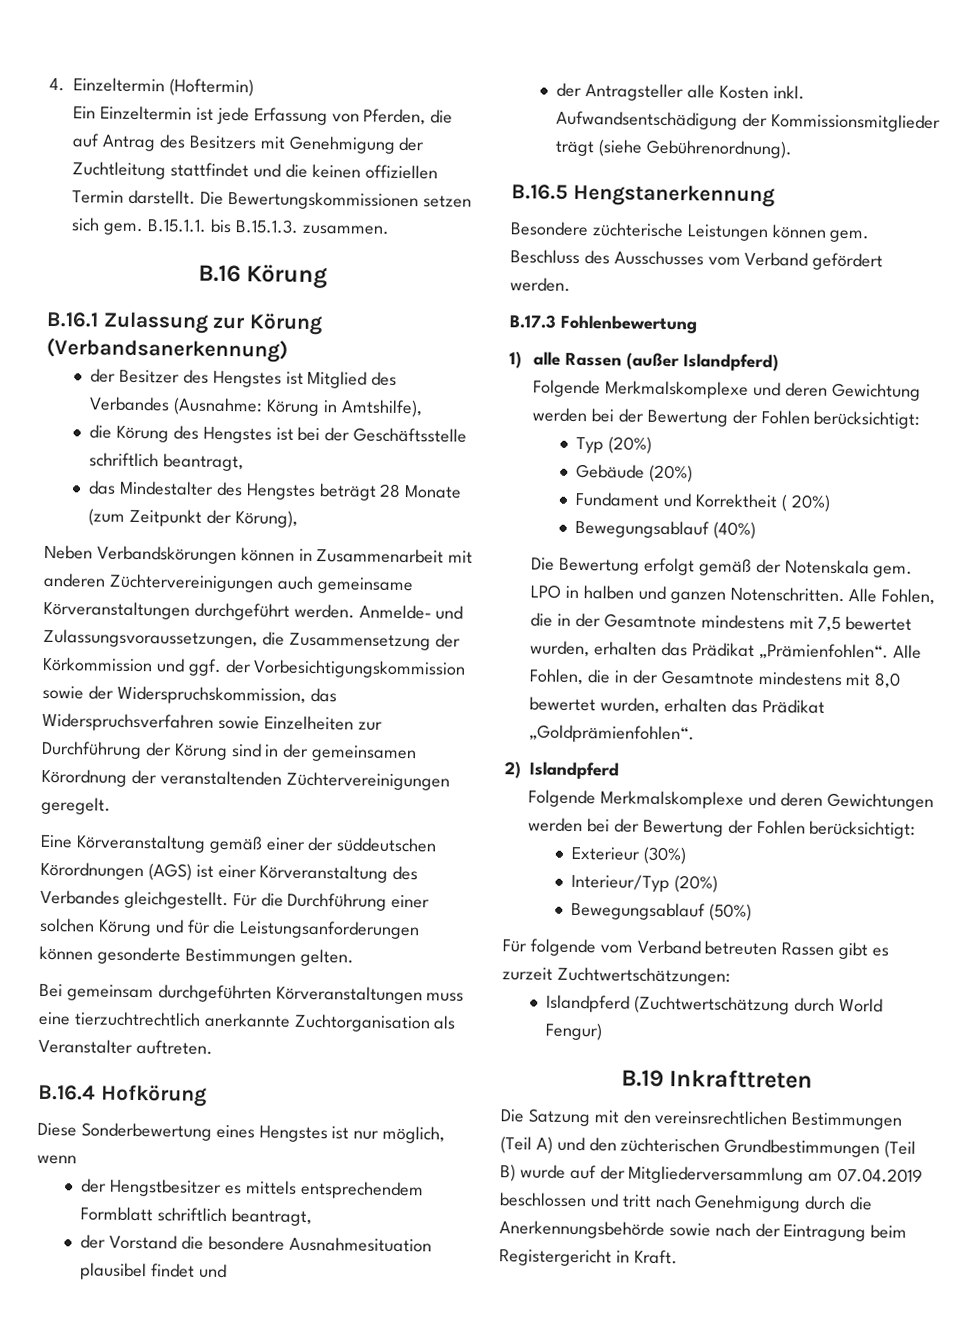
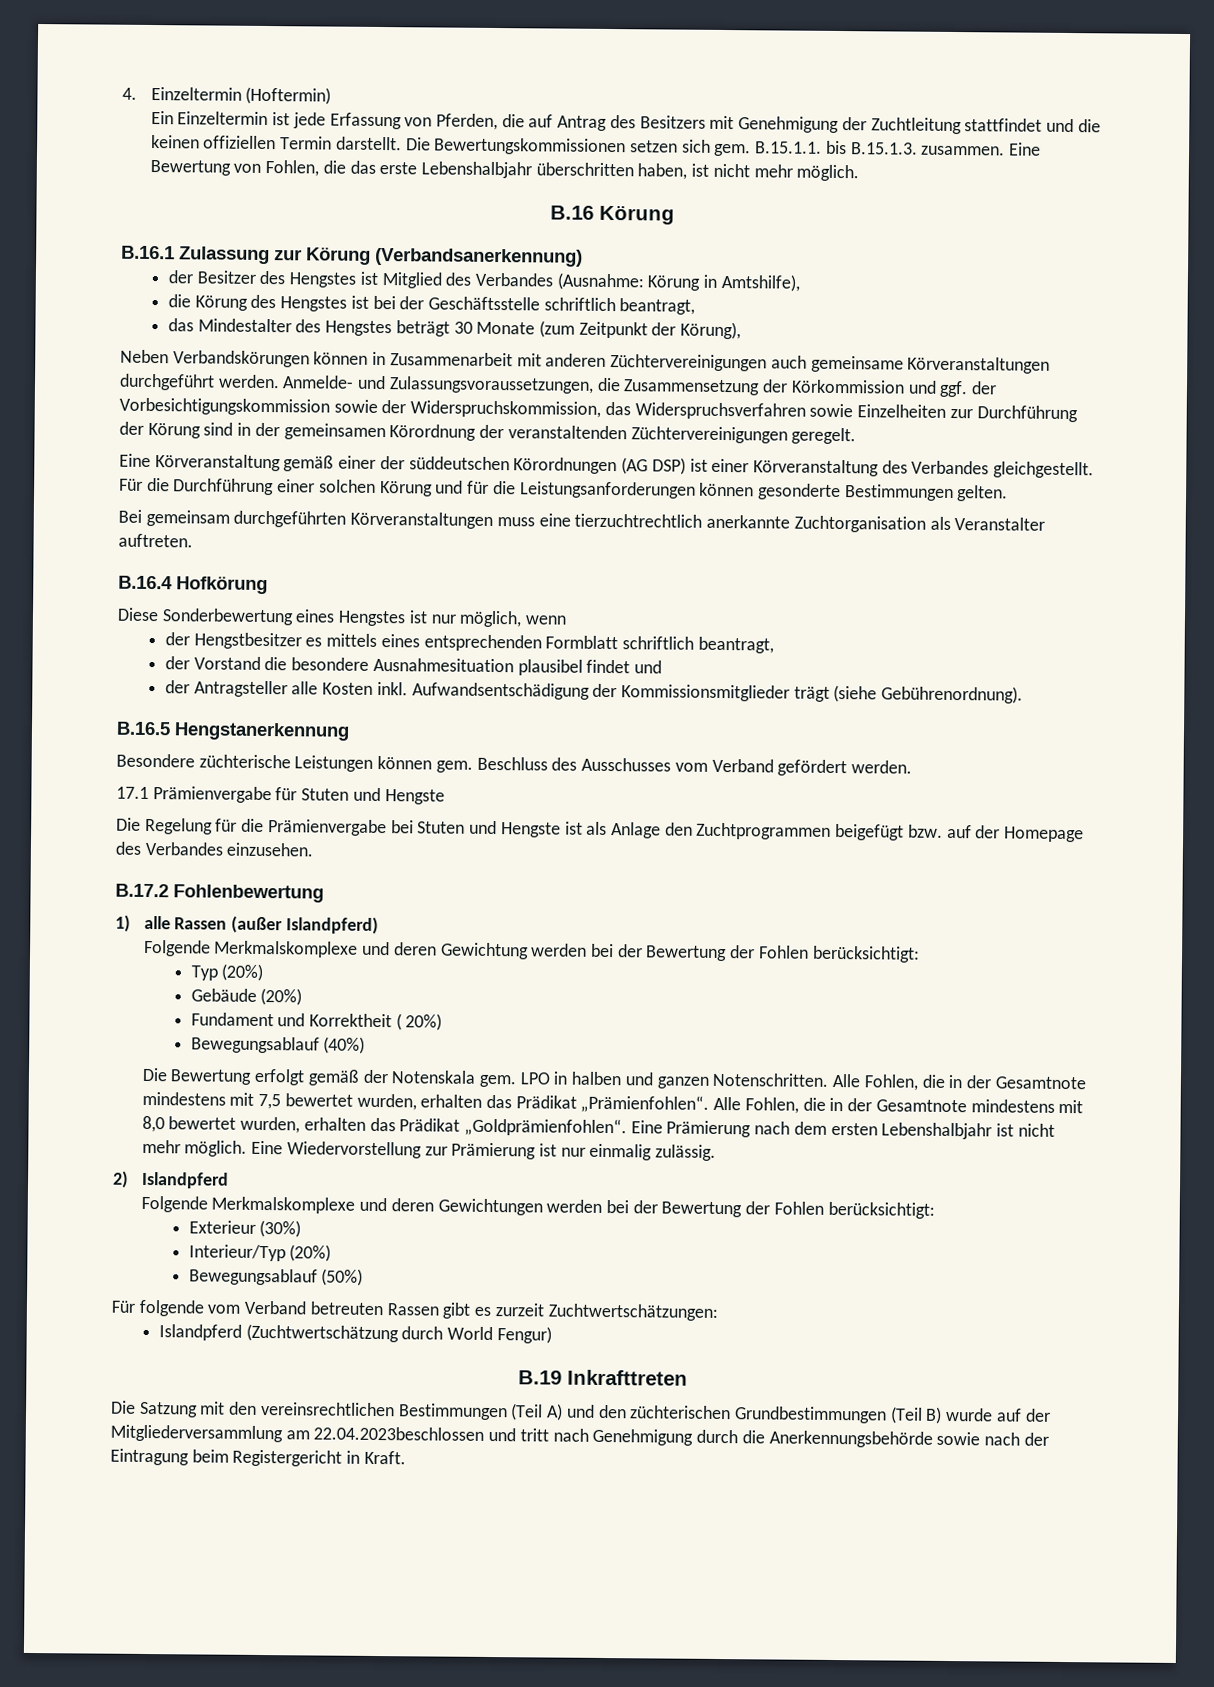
+ Eine Bewertung von Fohlen, die das erste Lebenshalbjahr überschritten haben, ist nicht mehr möglich.
- das Mindestalter des Hengstes beträgt 28 Monate (zum Zeitpunkt der Körung),
+ das Mindestalter des Hengstes beträgt 30 Monate (zum Zeitpunkt der Körung),
- Eine Körveranstaltung gemäß einer der süddeutschen Körordnungen (AGS) ist einer Körveranstaltung des Verbandes gleichgestellt.
+ Eine Körveranstaltung gemäß einer der süddeutschen Körordnungen (AG DSP) ist einer Körveranstaltung des Verbandes gleichgestellt.
- der Hengstbesitzer es mittels entsprechendem Formblatt schriftlich beantragt,
+ der Hengstbesitzer es mittels eines entsprechenden Formblatt schriftlich beantragt,
- B.17.3 Fohlenbewertung
+ 17.1 Prämienvergabe für Stuten und Hengste
+ Die Regelung für die Prämienvergabe bei Stuten und Hengste ist als Anlage den Zuchtprogrammen beigefügt bzw. auf der Homepage des Verbandes einzusehen.
+ B.17.2 Fohlenbewertung
+ Eine Prämierung nach dem ersten Lebenshalbjahr ist nicht mehr möglich. Eine Wiedervorstellung zur Prämierung ist nur einmalig zulässig.
- Die Satzung mit den vereinsrechtlichen Bestimmungen (Teil A) und den züchterischen Grundbestimmungen (Teil B) wurde auf der Mitgliederversammlung am 07.04.2019 beschlossen und tritt nach Genehmigung durch die Anerkennungsbehörde sowie nach der Eintragung beim Registergericht in Kraft.
+ Die Satzung mit den vereinsrechtlichen Bestimmungen (Teil A) und den züchterischen Grundbestimmungen (Teil B) wurde auf der Mitgliederversammlung am 22.04.2023beschlossen und tritt nach Genehmigung durch die Anerkennungsbehörde sowie nach der Eintragung beim Registergericht in Kraft.

